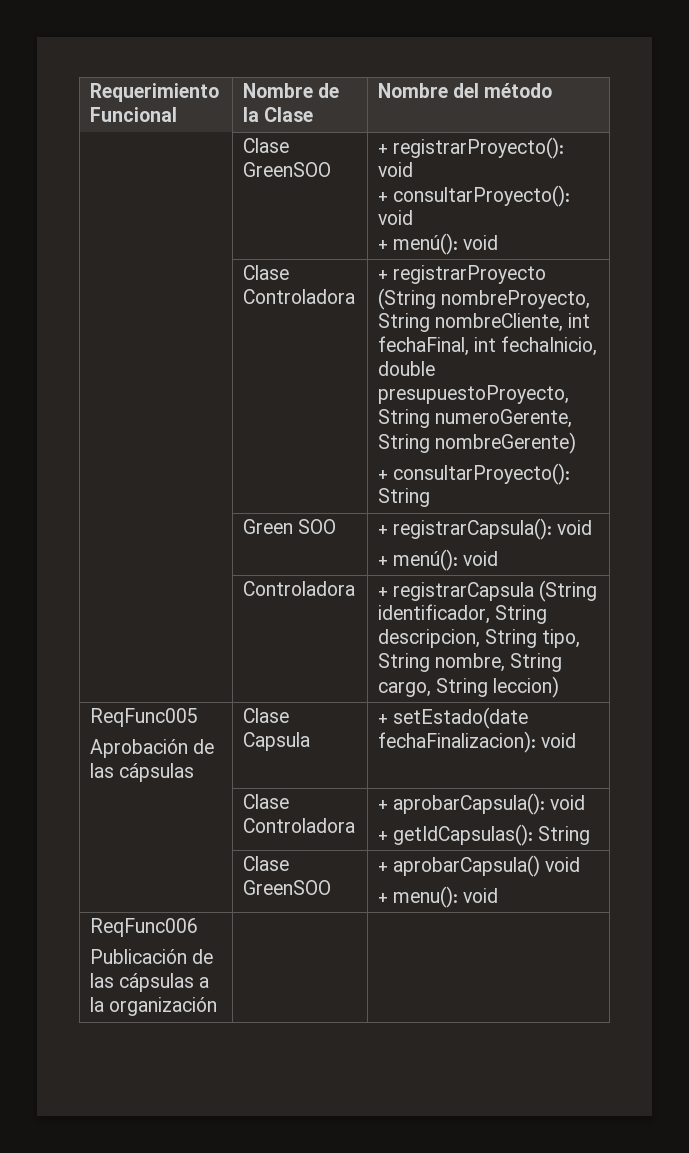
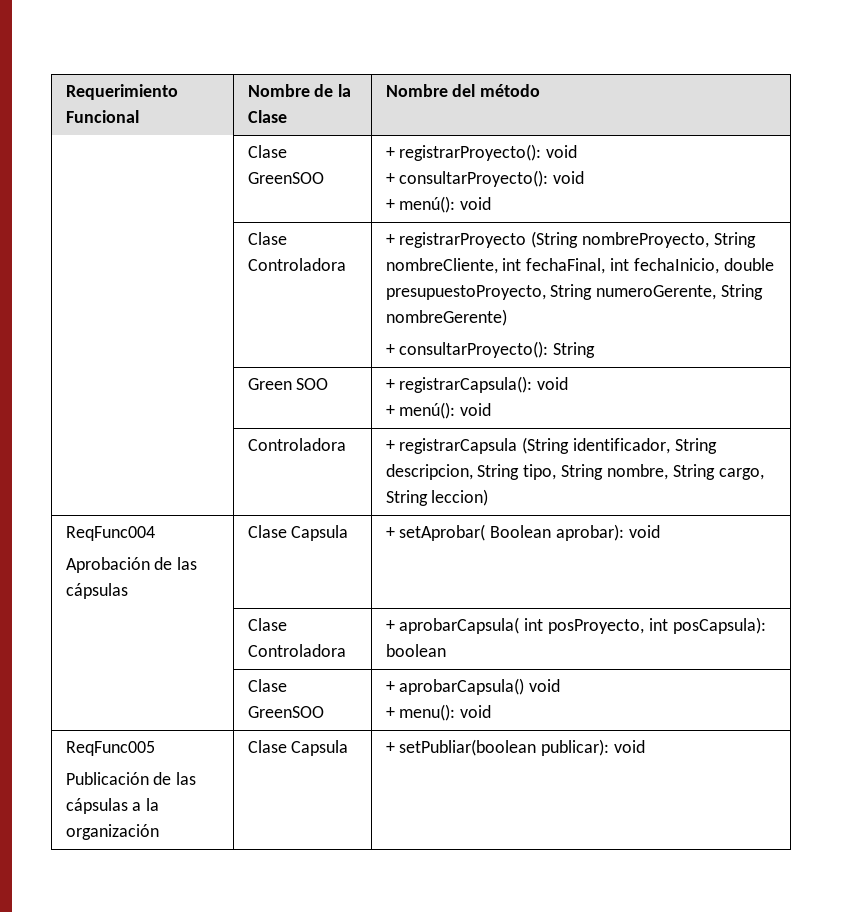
- ReqFunc005
- Aprobación de las cápsulas | Clase Capsula | + setEstado(date fechaFinalizacion): void
- | Clase Controladora | + aprobarCapsula(): void
- + getIdCapsulas(): String
+ ReqFunc004
+ Aprobación de las cápsulas | Clase Capsula | + setAprobar( Boolean aprobar): void
+ | Clase Controladora | + aprobarCapsula( int posProyecto, int posCapsula): boolean
- ReqFunc006
- Publicación de las cápsulas a la organización | |
+ ReqFunc005
+ Publicación de las cápsulas a la organización | Clase Capsula | + setPubliar(boolean publicar): void

